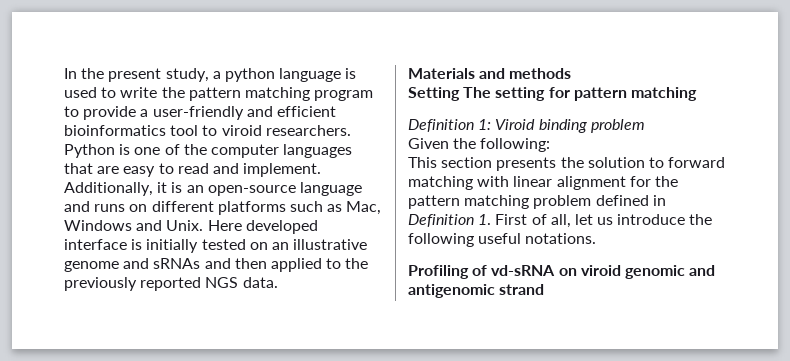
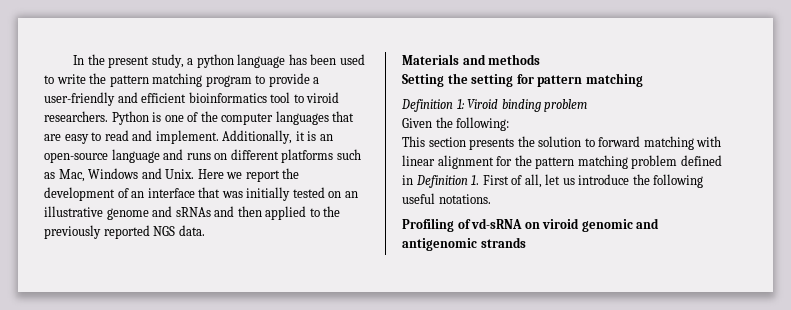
- In the present study, a python language is used to write the pattern matching program to provide a user-friendly and efficient bioinformatics tool to viroid researchers.
+ In the present study, a python language has been used to write the pattern matching program to provide a user-friendly and efficient bioinformatics tool to viroid researchers.
- Here developed interface is initially tested on an illustrative genome and sRNAs and then applied to the previously reported NGS data.
+ Here we report the development of an interface that was initially tested on an illustrative genome and sRNAs and then applied to the previously reported NGS data.
- Setting The setting for pattern matching
+ Setting the setting for pattern matching
- Profiling of vd-sRNA on viroid genomic and antigenomic strand
+ Profiling of vd-sRNA on viroid genomic and antigenomic strands

